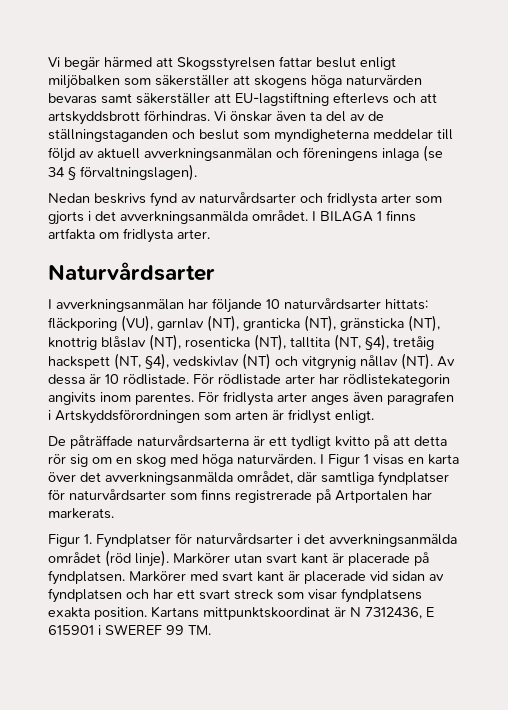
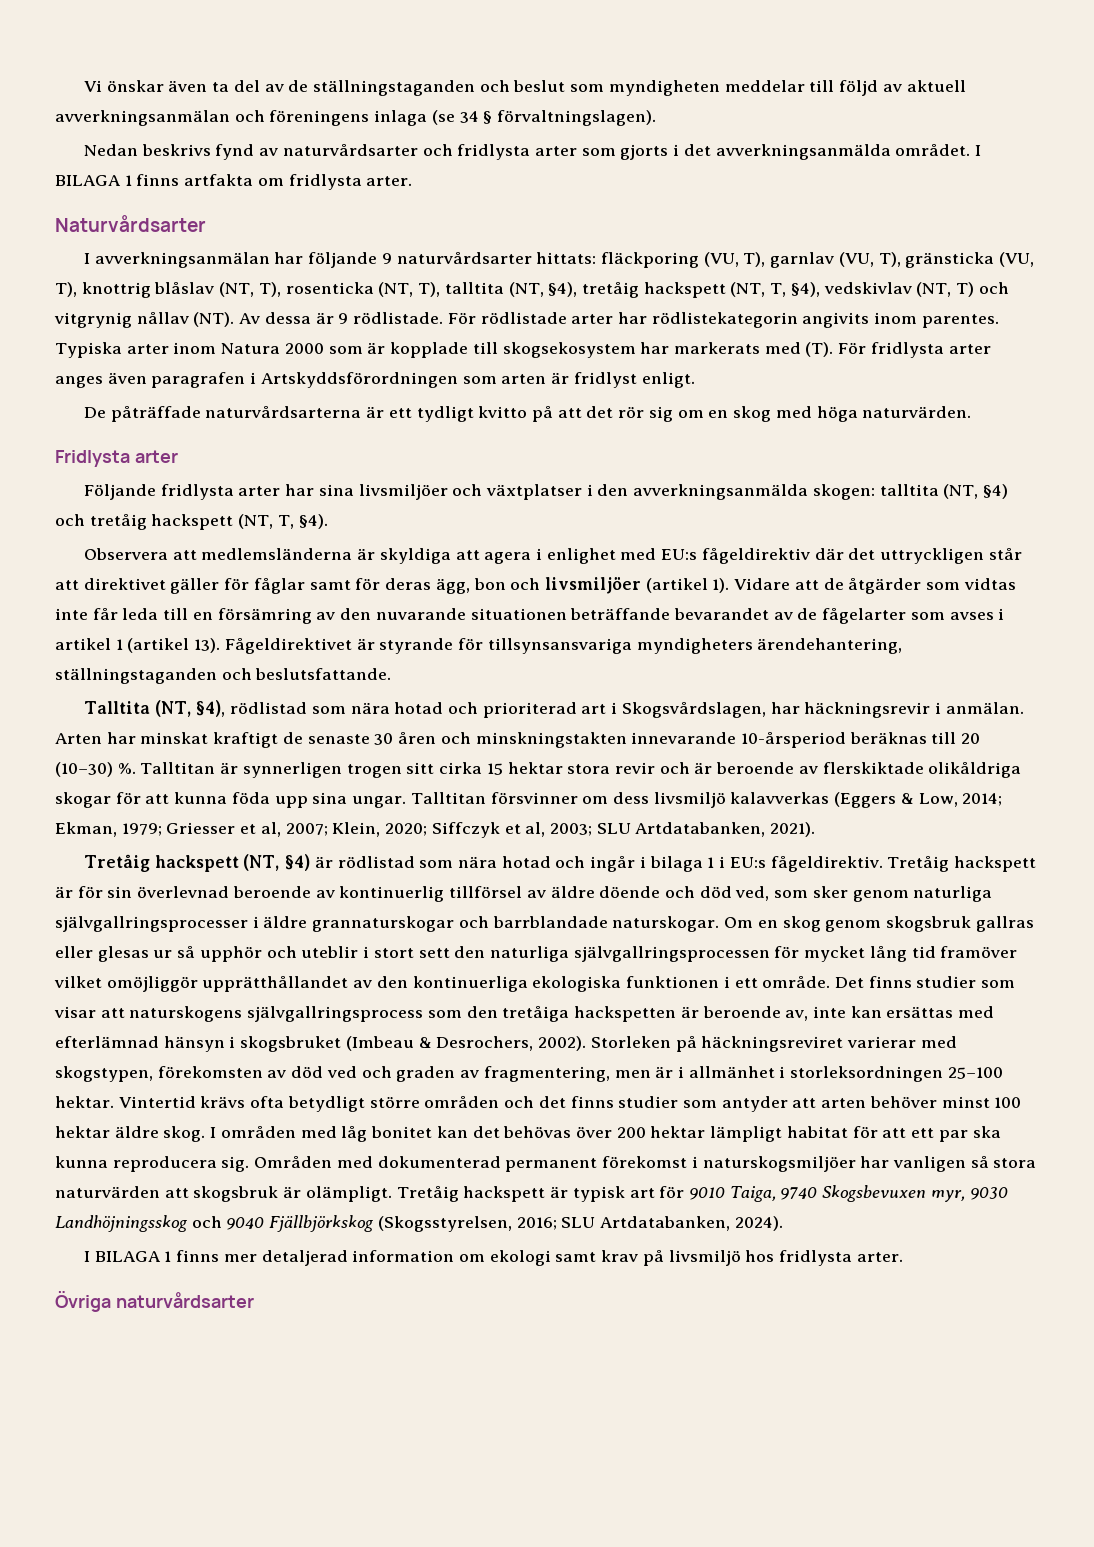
- Vi begär härmed att Skogsstyrelsen fattar beslut enligt miljöbalken som säkerställer att skogens höga naturvärden bevaras samt säkerställer att EU-lagstiftning efterlevs och att artskyddsbrott förhindras. Vi önskar även ta del av de ställningstaganden och beslut som myndigheterna meddelar till följd av aktuell avverkningsanmälan och föreningens inlaga (se 34 § förvaltningslagen).
+ Vi önskar även ta del av de ställningstaganden och beslut som myndigheten meddelar till följd av aktuell avverkningsanmälan och föreningens inlaga (se 34 § förvaltningslagen).
- I avverkningsanmälan har följande 10 naturvårdsarter hittats: fläckporing (VU), garnlav (NT), granticka (NT), gränsticka (NT), knottrig blåslav (NT), rosenticka (NT), talltita (NT, §4), tretåig hackspett (NT, §4), vedskivlav (NT) och vitgrynig nållav (NT). Av dessa är 10 rödlistade.
+ I avverkningsanmälan har följande 9 naturvårdsarter hittats: fläckporing (VU, T), garnlav (VU, T), gränsticka (VU, T), knottrig blåslav (NT, T), rosenticka (NT, T), talltita (NT, §4), tretåig hackspett (NT, T, §4), vedskivlav (NT, T) och vitgrynig nållav (NT). Av dessa är 9 rödlistade.
- För fridlysta arter anges även paragrafen i Artskyddsförordningen som arten är fridlyst enligt.
+ Typiska arter inom Natura 2000 som är kopplade till skogsekosystem har markerats med (T). För fridlysta arter anges även paragrafen i Artskyddsförordningen som arten är fridlyst enligt.
- De påträffade naturvårdsarterna är ett tydligt kvitto på att detta rör sig om en skog med höga naturvärden. I Figur 1 visas en karta över det avverkningsanmälda området, där samtliga fyndplatser för naturvårdsarter som finns registrerade på Artportalen har markerats.
- Figur 1. Fyndplatser för naturvårdsarter i det avverkningsanmälda området (röd linje). Markörer utan svart kant är placerade på fyndplatsen. Markörer med svart kant är placerade vid sidan av fyndplatsen och har ett svart streck som visar fyndplatsens exakta position. Kartans mittpunktskoordinat är N 7312436, E 615901 i SWEREF 99 TM.
+ De påträffade naturvårdsarterna är ett tydligt kvitto på att det rör sig om en skog med höga naturvärden.
+ Fridlysta arter
+ Följande fridlysta arter har sina livsmiljöer och växtplatser i den avverkningsanmälda skogen: talltita (NT, §4) och tretåig hackspett (NT, T, §4).
+ Observera att medlemsländerna är skyldiga att agera i enlighet med EU:s fågeldirektiv där det uttryckligen står att direktivet gäller för fåglar samt för deras ägg, bon och livsmiljöer (artikel 1). Vidare att de åtgärder som vidtas inte får leda till en försämring av den nuvarande situationen beträffande bevarandet av de fågelarter som avses i artikel 1 (artikel 13). Fågeldirektivet är styrande för tillsynsansvariga myndigheters ärendehantering, ställningstaganden och beslutsfattande.
+ Talltita (NT, §4), rödlistad som nära hotad och prioriterad art i Skogsvårdslagen, har häckningsrevir i anmälan. Arten har minskat kraftigt de senaste 30 åren och minskningstakten innevarande 10-årsperiod beräknas till 20 (10–30) %. Talltitan är synnerligen trogen sitt cirka 15 hektar stora revir och är beroende av flerskiktade olikåldriga skogar för att kunna föda upp sina ungar. Talltitan försvinner om dess livsmiljö kalavverkas (Eggers & Low, 2014; Ekman, 1979; Griesser et al, 2007; Klein, 2020; Siffczyk et al, 2003; SLU Artdatabanken, 2021).
+ Tretåig hackspett (NT, §4) är rödlistad som nära hotad och ingår i bilaga 1 i EU:s fågeldirektiv. Tretåig hackspett är för sin överlevnad beroende av kontinuerlig tillförsel av äldre döende och död ved, som sker genom naturliga självgallringsprocesser i äldre grannaturskogar och barrblandade naturskogar. Om en skog genom skogsbruk gallras eller glesas ur så upphör och uteblir i stort sett den naturliga självgallringsprocessen för mycket lång tid framöver vilket omöjliggör upprätthållandet av den kontinuerliga ekologiska funktionen i ett område. Det finns studier som visar att naturskogens självgallringsprocess som den tretåiga hackspetten är beroende av, inte kan ersättas med efterlämnad hänsyn i skogsbruket (Imbeau & Desrochers, 2002). Storleken på häckningsreviret varierar med skogstypen, förekomsten av död ved och graden av fragmentering, men är i allmänhet i storleksordningen 25–100 hektar. Vintertid krävs ofta betydligt större områden och det finns studier som antyder att arten behöver minst 100 hektar äldre skog. I områden med låg bonitet kan det behövas över 200 hektar lämpligt habitat för att ett par ska kunna reproducera sig. Områden med dokumenterad permanent förekomst i naturskogsmiljöer har vanligen så stora naturvärden att skogsbruk är olämpligt. Tretåig hackspett är typisk art för 9010 Taiga, 9740 Skogsbevuxen myr, 9030 Landhöjningsskog och 9040 Fjällbjörkskog (Skogsstyrelsen, 2016; SLU Artdatabanken, 2024).
+ I BILAGA 1 finns mer detaljerad information om ekologi samt krav på livsmiljö hos fridlysta arter.
+ Övriga naturvårdsarter

